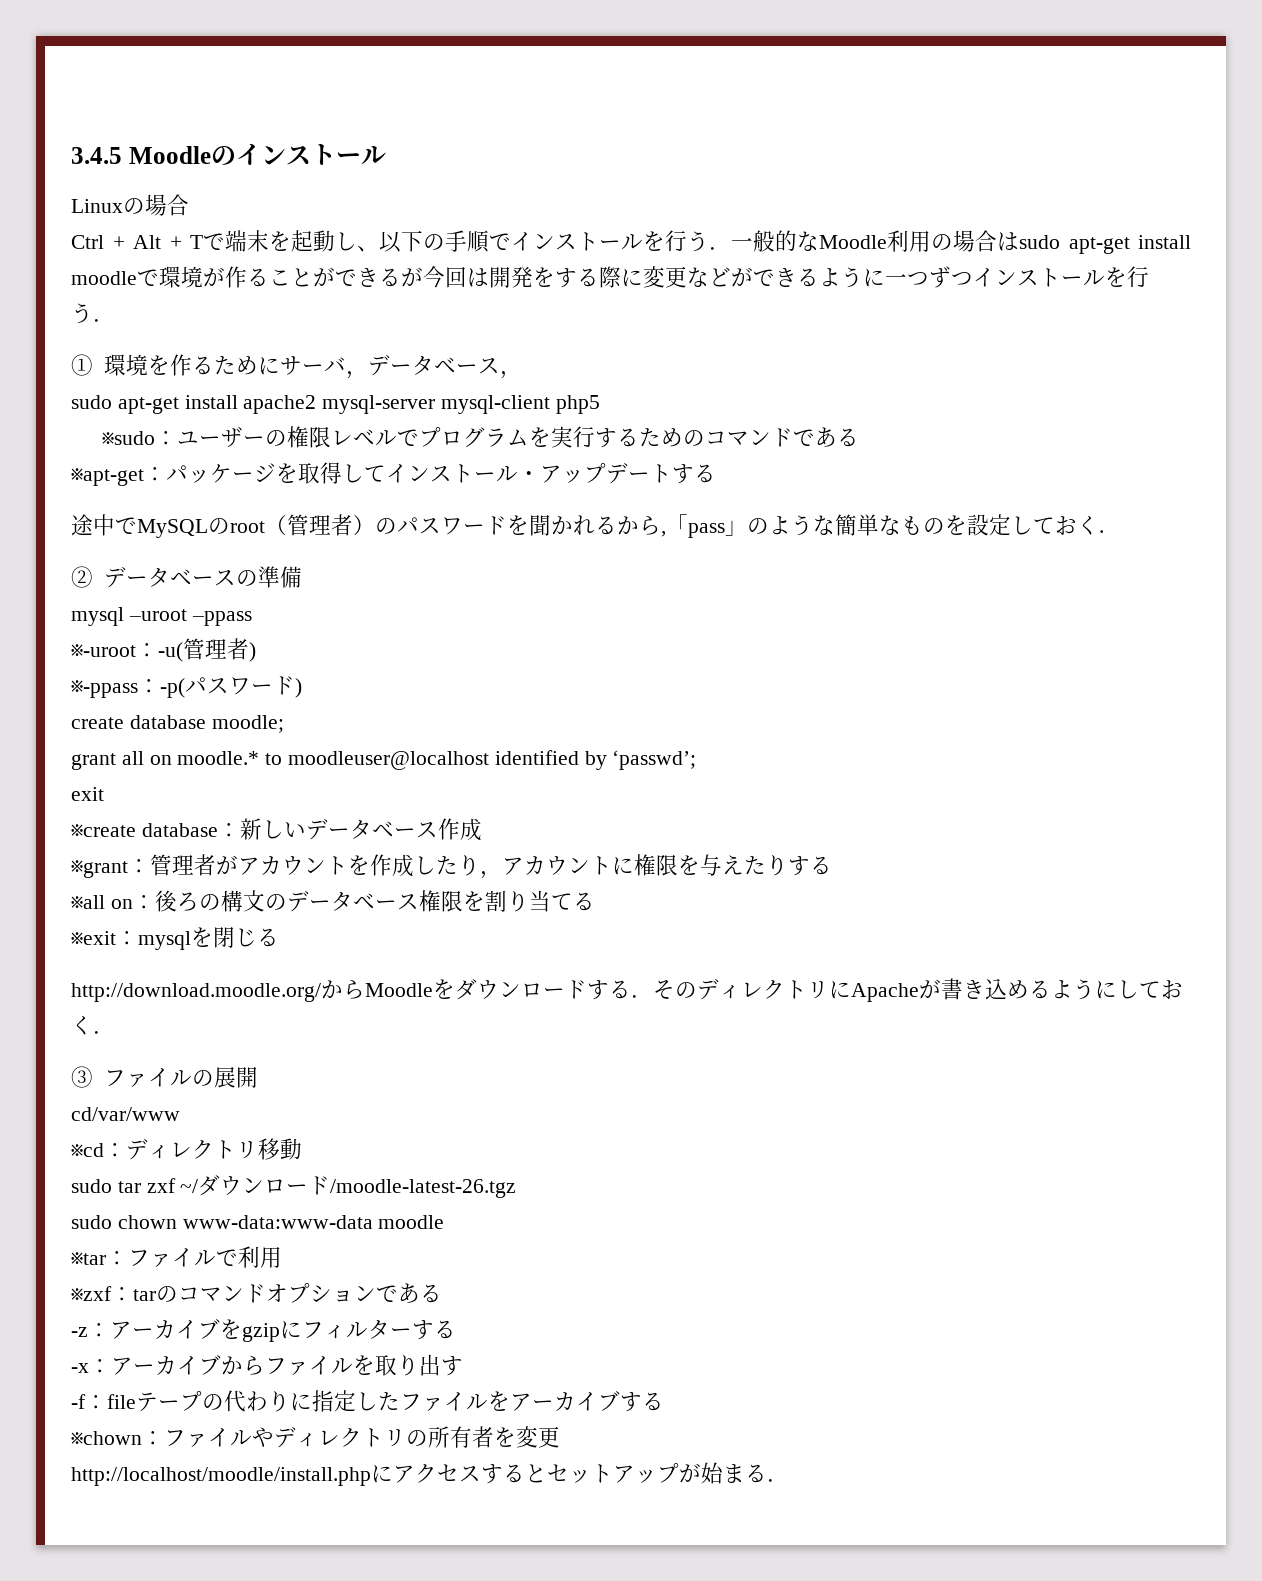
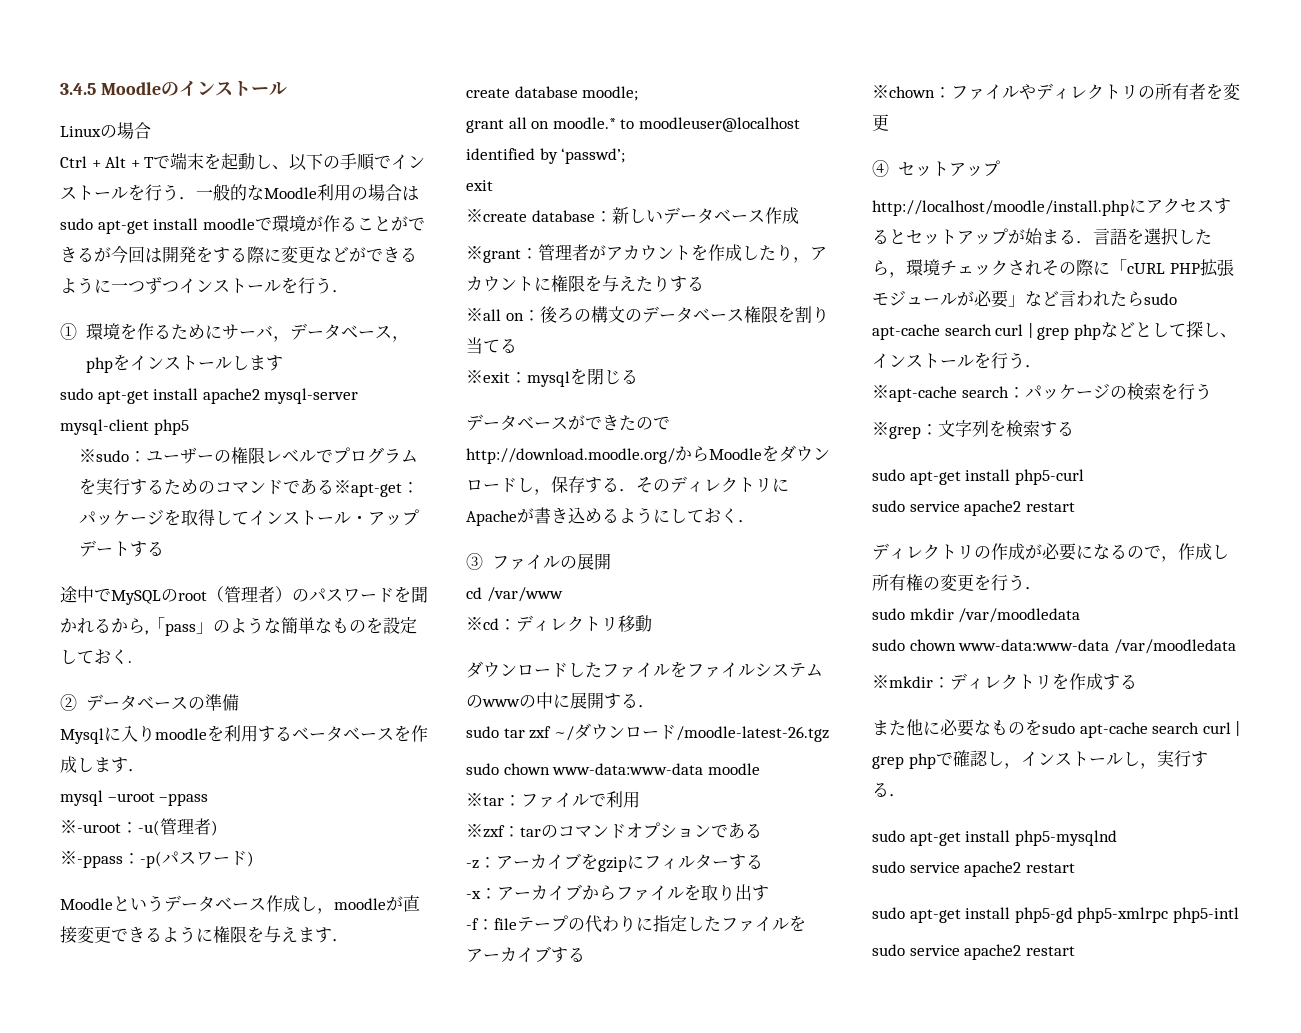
- ①環境を作るためにサーバ，データベース，
+ ①環境を作るためにサーバ，データベース，phpをインストールします
- ※sudo：ユーザーの権限レベルでプログラムを実行するためのコマンドである
- ※apt-get：パッケージを取得してインストール・アップデートする
+ ※sudo：ユーザーの権限レベルでプログラムを実行するためのコマンドである※apt-get：パッケージを取得してインストール・アップデートする
+ Mysqlに入りmoodleを利用するベータベースを作成します．
+ Moodleというデータベース作成し，moodleが直接変更できるように権限を与えます．
- http://download.moodle.org/からMoodleをダウンロードする．そのディレクトリにApacheが書き込めるようにしておく．
+ データベースができたのでhttp://download.moodle.org/からMoodleをダウンロードし，保存する．そのディレクトリにApacheが書き込めるようにしておく．
- cd/var/www
+ cd /var/www
+ ダウンロードしたファイルをファイルシステムのwwwの中に展開する．
+ ④セットアップ
- http://localhost/moodle/install.phpにアクセスするとセットアップが始まる．
+ http://localhost/moodle/install.phpにアクセスするとセットアップが始まる．言語を選択したら，環境チェックされその際に「cURL PHP拡張モジュールが必要」など言われたらsudo apt-cache search curl | grep phpなどとして探し、インストールを行う．
+ ※apt-cache search：パッケージの検索を行う
+ ※grep：文字列を検索する
+ sudo apt-get install php5-curl
+ sudo service apache2 restart
+ ディレクトリの作成が必要になるので，作成し所有権の変更を行う．
+ sudo mkdir /var/moodledata
+ sudo chown www-data:www-data /var/moodledata
+ ※mkdir：ディレクトリを作成する
+ また他に必要なものをsudo apt-cache search curl | grep phpで確認し，インストールし，実行する．
+ sudo apt-get install php5-mysqlnd
+ sudo service apache2 restart
+ sudo apt-get install php5-gd php5-xmlrpc php5-intl
+ sudo service apache2 restart

